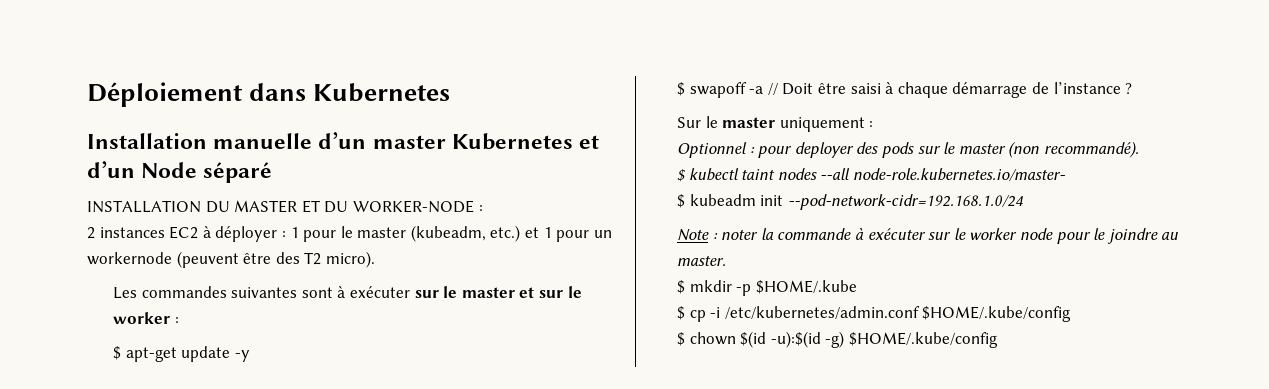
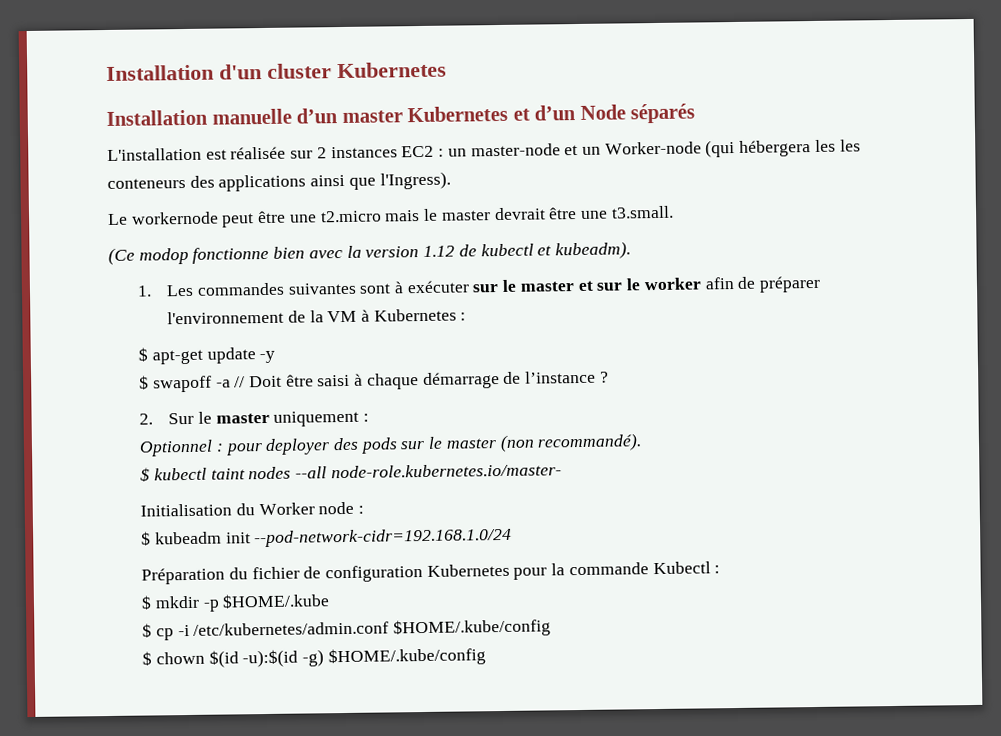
- Déploiement dans Kubernetes
+ Installation d'un cluster Kubernetes
- Installation manuelle d’un master Kubernetes et d’un Node séparé
- INSTALLATION DU MASTER ET DU WORKER-NODE :
- 2 instances EC2 à déployer : 1 pour le master (kubeadm, etc.) et 1 pour un workernode (peuvent être des T2 micro).
- Les commandes suivantes sont à exécuter sur le master et sur le worker :
+ Installation manuelle d’un master Kubernetes et d’un Node séparés
+ L'installation est réalisée sur 2 instances EC2 : un master-node et un Worker-node (qui hébergera les les conteneurs des applications ainsi que l'Ingress).
+ Le workernode peut être une t2.micro mais le master devrait être une t3.small.
+ (Ce modop fonctionne bien avec la version 1.12 de kubectl et kubeadm).
+ 1. Les commandes suivantes sont à exécuter sur le master et sur le worker afin de préparer l'environnement de la VM à Kubernetes :
- Sur le master uniquement :
+ 2. Sur le master uniquement :
+ Initialisation du Worker node :
- Note : noter la commande à exécuter sur le worker node pour le joindre au master.
+ Préparation du fichier de configuration Kubernetes pour la commande Kubectl :

